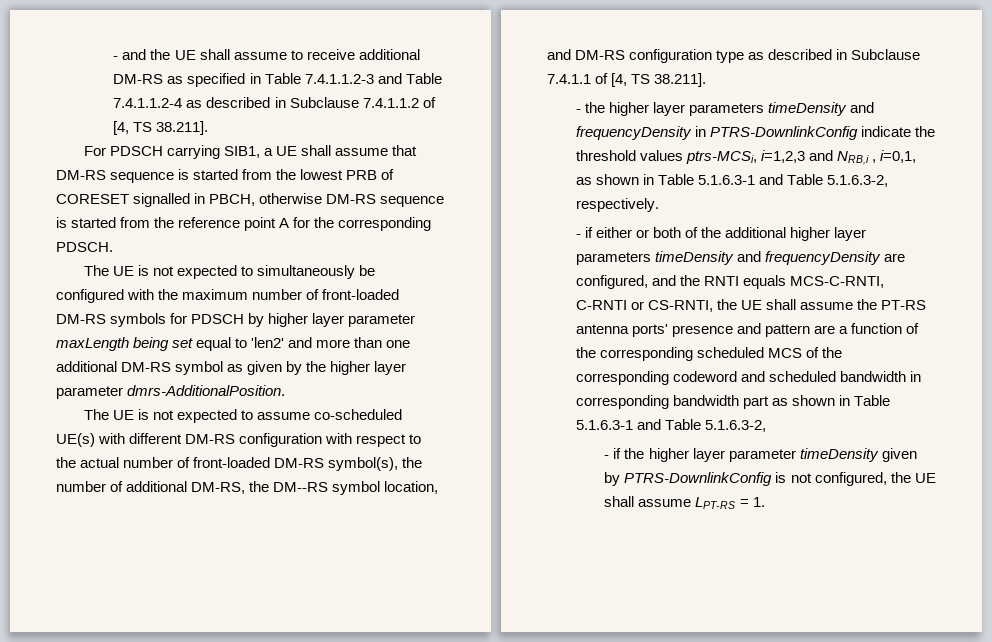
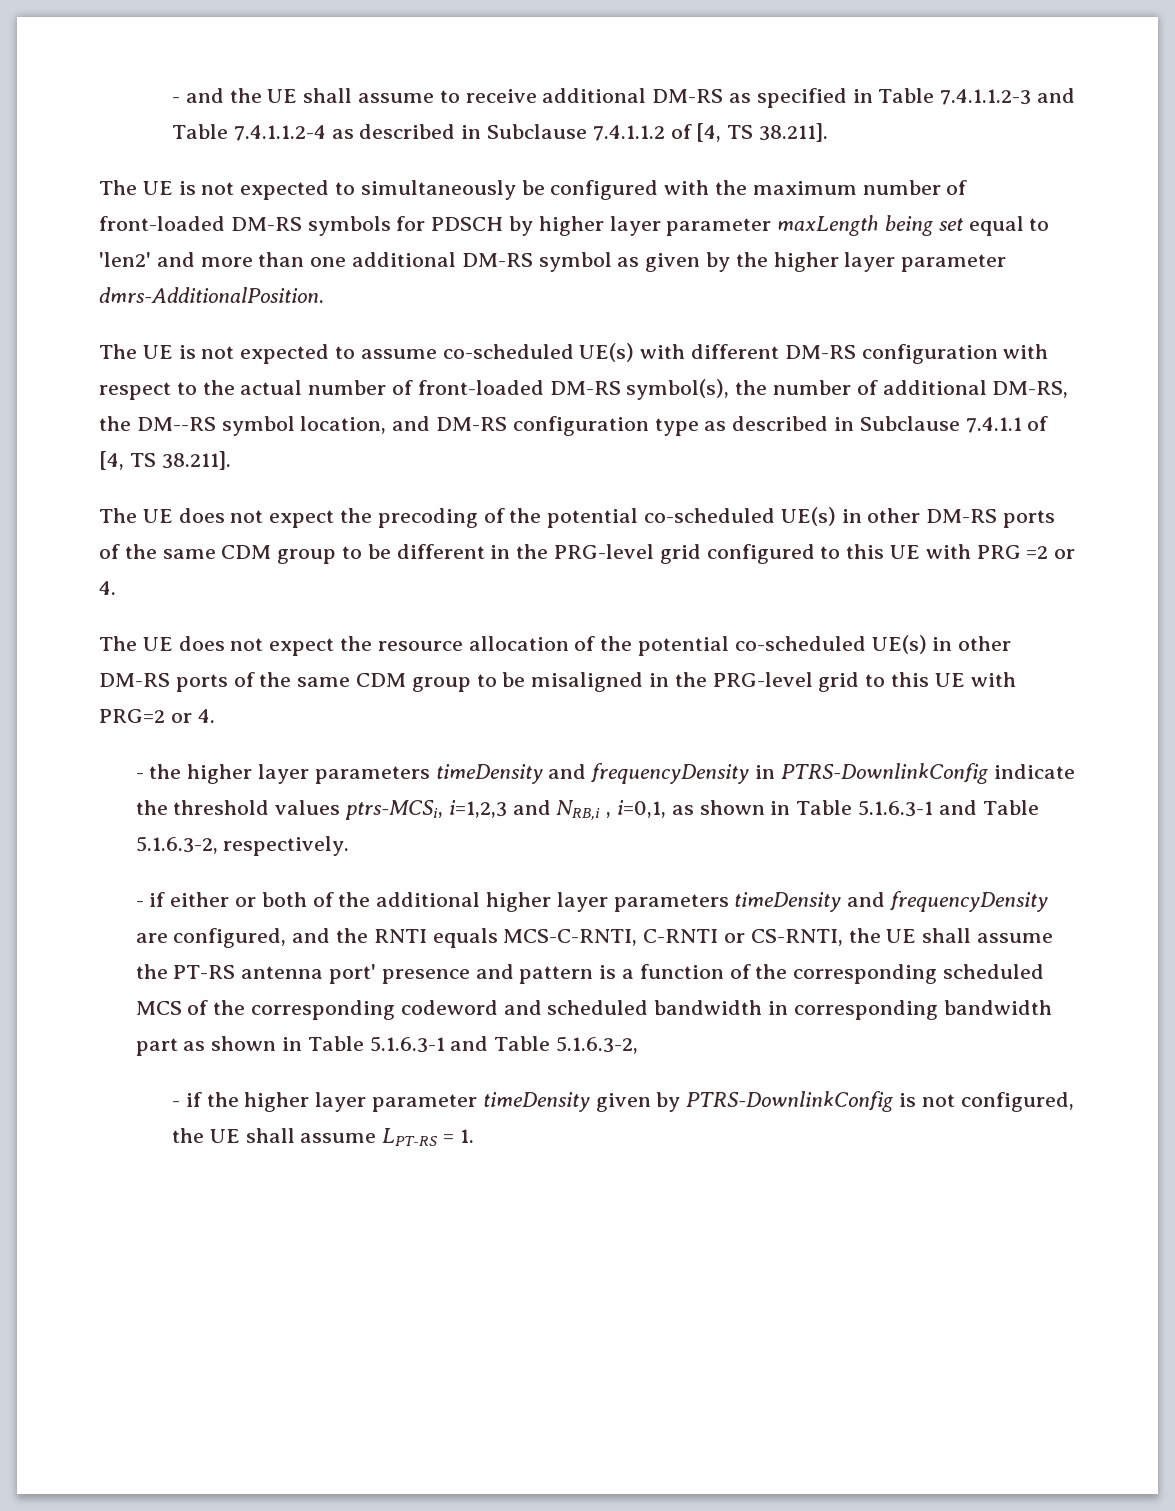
- For PDSCH carrying SIB1, a UE shall assume that DM-RS sequence is started from the lowest PRB of CORESET signalled in PBCH, otherwise DM-RS sequence is started from the reference point A for the corresponding PDSCH.
+ The UE does not expect the precoding of the potential co-scheduled UE(s) in other DM-RS ports of the same CDM group to be different in the PRG-level grid configured to this UE with PRG =2 or 4.
+ The UE does not expect the resource allocation of the potential co-scheduled UE(s) in other DM-RS ports of the same CDM group to be misaligned in the PRG-level grid to this UE with PRG=2 or 4.
- - if either or both of the additional higher layer parameters timeDensity and frequencyDensity are configured, and the RNTI equals MCS-C-RNTI, C-RNTI or CS-RNTI, the UE shall assume the PT-RS antenna ports' presence and pattern are a function of the corresponding scheduled MCS of the corresponding codeword and scheduled bandwidth in corresponding bandwidth part as shown in Table 5.1.6.3-1 and Table 5.1.6.3-2,
+ - if either or both of the additional higher layer parameters timeDensity and frequencyDensity are configured, and the RNTI equals MCS-C-RNTI, C-RNTI or CS-RNTI, the UE shall assume the PT-RS antenna port' presence and pattern is a function of the corresponding scheduled MCS of the corresponding codeword and scheduled bandwidth in corresponding bandwidth part as shown in Table 5.1.6.3-1 and Table 5.1.6.3-2,

